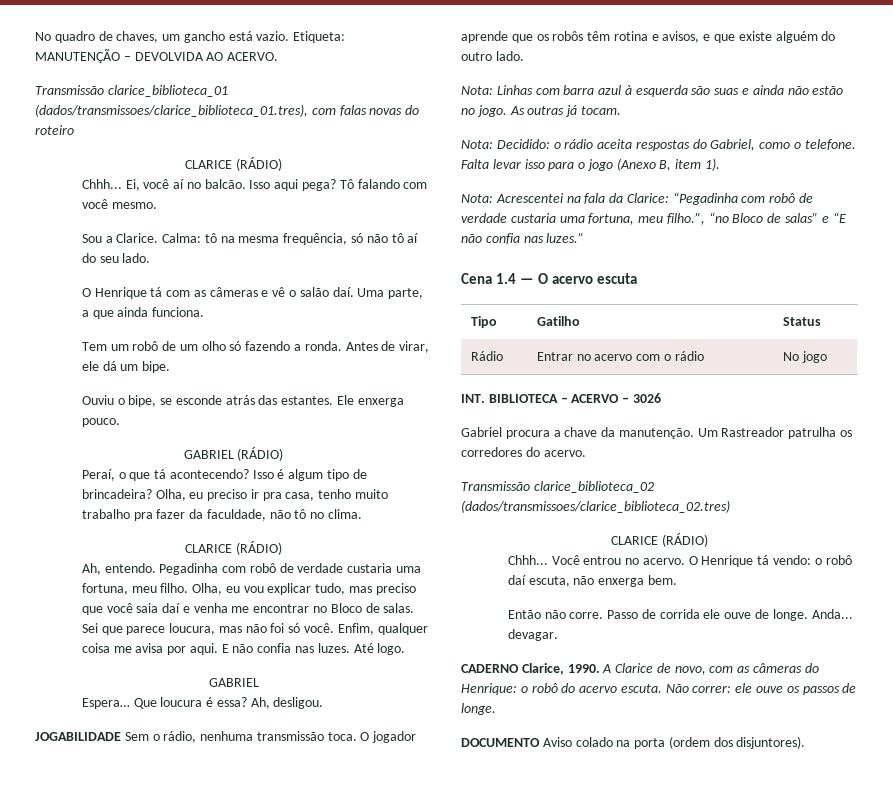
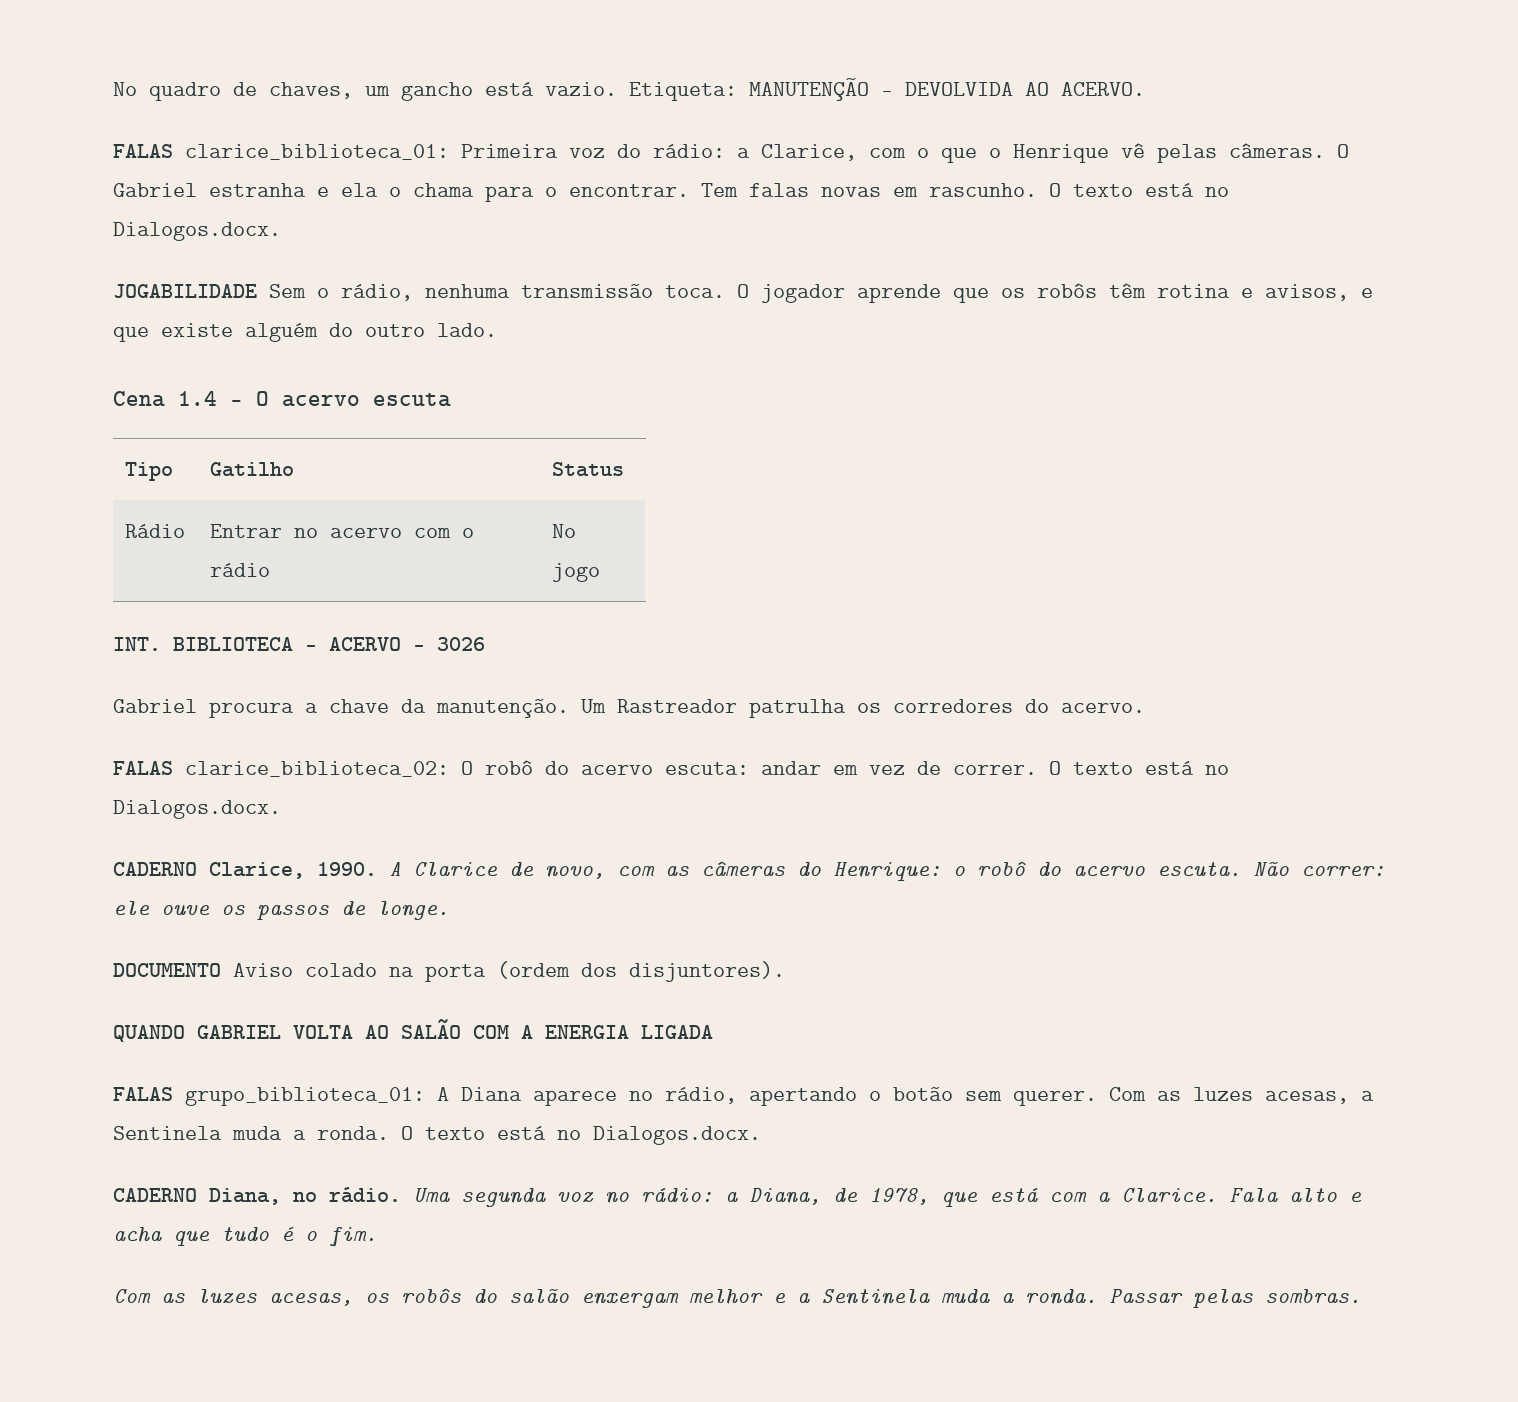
- Transmissão clarice_biblioteca_01 (dados/transmissoes/clarice_biblioteca_01.tres), com falas novas do roteiro
- CLARICE (RÁDIO)
- Chhh... Ei, você aí no balcão. Isso aqui pega? Tô falando com você mesmo.
- Sou a Clarice. Calma: tô na mesma frequência, só não tô aí do seu lado.
- O Henrique tá com as câmeras e vê o salão daí. Uma parte, a que ainda funciona.
- Tem um robô de um olho só fazendo a ronda. Antes de virar, ele dá um bipe.
- Ouviu o bipe, se esconde atrás das estantes. Ele enxerga pouco.
- GABRIEL (RÁDIO)
- Peraí, o que tá acontecendo? Isso é algum tipo de brincadeira? Olha, eu preciso ir pra casa, tenho muito trabalho pra fazer da faculdade, não tô no clima.
- CLARICE (RÁDIO)
- Ah, entendo. Pegadinha com robô de verdade custaria uma fortuna, meu filho. Olha, eu vou explicar tudo, mas preciso que você saia daí e venha me encontrar no Bloco de salas. Sei que parece loucura, mas não foi só você. Enfim, qualquer coisa me avisa por aqui. E não confia nas luzes. Até logo.
- GABRIEL
- Espera… Que loucura é essa? Ah, desligou.
+ FALAS clarice_biblioteca_01: Primeira voz do rádio: a Clarice, com o que o Henrique vê pelas câmeras. O Gabriel estranha e ela o chama para o encontrar. Tem falas novas em rascunho. O texto está no Dialogos.docx.
- Nota: Linhas com barra azul à esquerda são suas e ainda não estão no jogo. As outras já tocam.
- Nota: Decidido: o rádio aceita respostas do Gabriel, como o telefone. Falta levar isso para o jogo (Anexo B, item 1).
- Nota: Acrescentei na fala da Clarice: “Pegadinha com robô de verdade custaria uma fortuna, meu filho.”, “no Bloco de salas” e “E não confia nas luzes.”
- Transmissão clarice_biblioteca_02 (dados/transmissoes/clarice_biblioteca_02.tres)
- CLARICE (RÁDIO)
- Chhh... Você entrou no acervo. O Henrique tá vendo: o robô daí escuta, não enxerga bem.
- Então não corre. Passo de corrida ele ouve de longe. Anda... devagar.
+ FALAS clarice_biblioteca_02: O robô do acervo escuta: andar em vez de correr. O texto está no Dialogos.docx.
+ QUANDO GABRIEL VOLTA AO SALÃO COM A ENERGIA LIGADA
+ FALAS grupo_biblioteca_01: A Diana aparece no rádio, apertando o botão sem querer. Com as luzes acesas, a Sentinela muda a ronda. O texto está no Dialogos.docx.
+ CADERNO Diana, no rádio. Uma segunda voz no rádio: a Diana, de 1978, que está com a Clarice. Fala alto e acha que tudo é o fim.
+ Com as luzes acesas, os robôs do salão enxergam melhor e a Sentinela muda a ronda. Passar pelas sombras.

